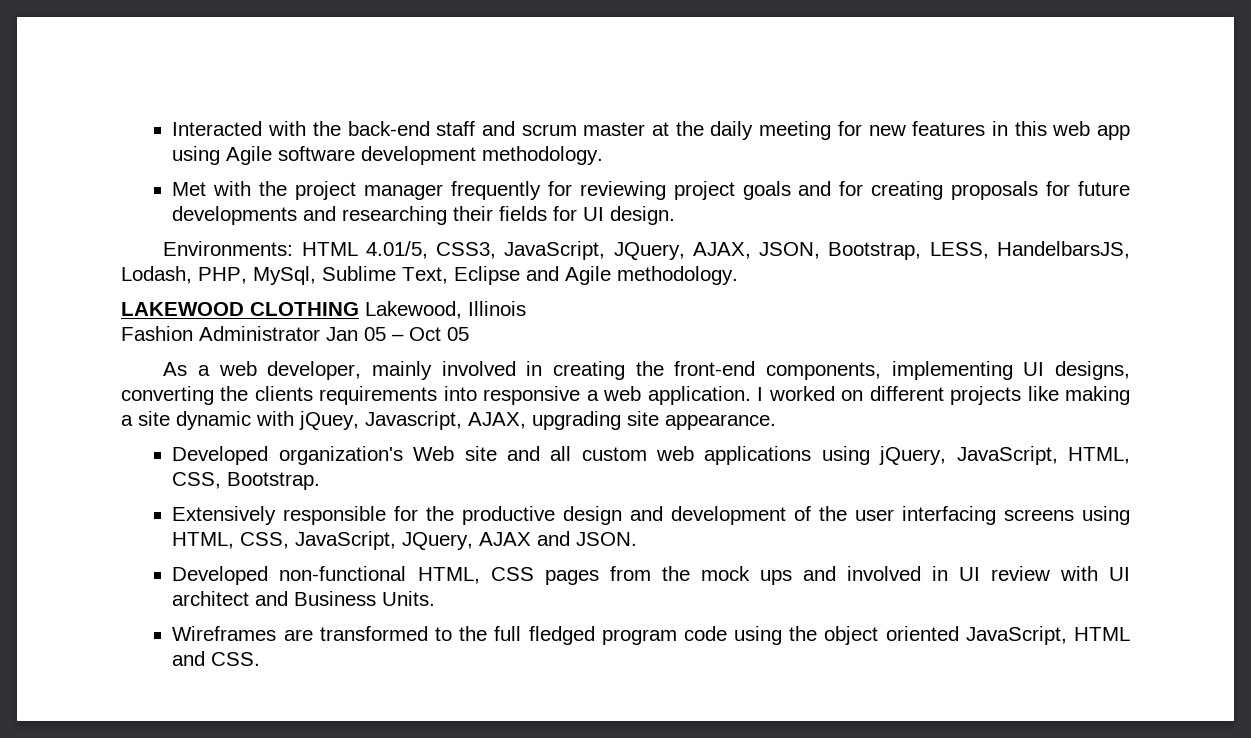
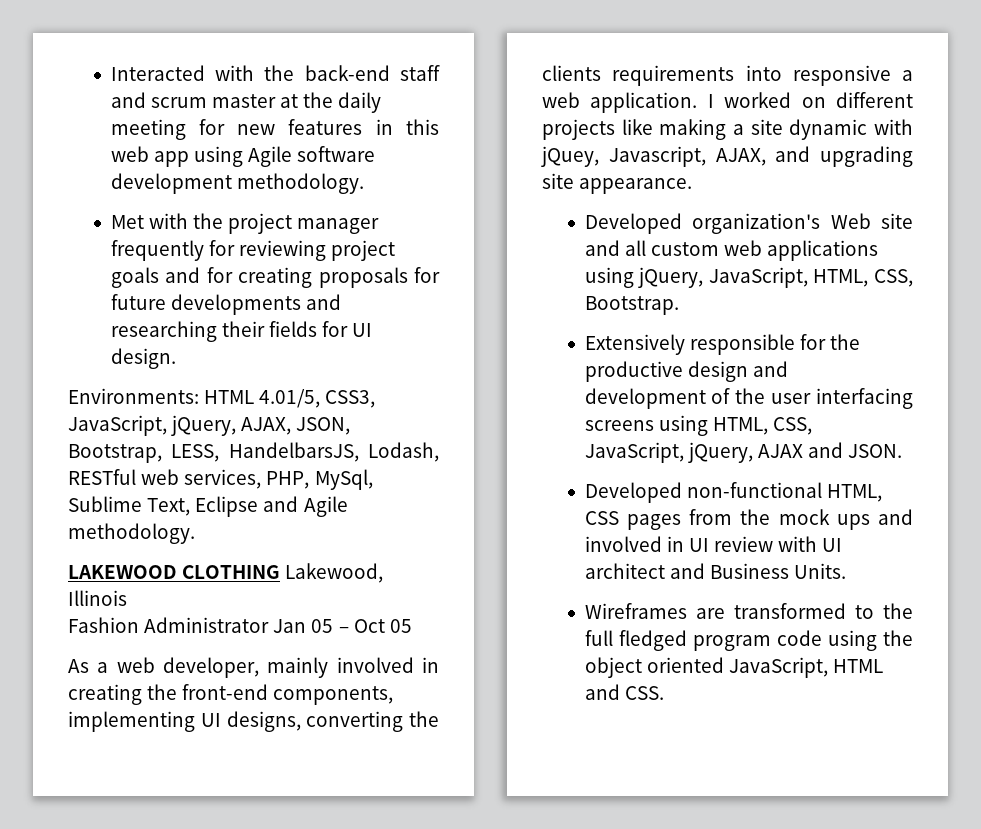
- Environments: HTML 4.01/5, CSS3, JavaScript, JQuery, AJAX, JSON, Bootstrap, LESS, HandelbarsJS, Lodash, PHP, MySql, Sublime Text, Eclipse and Agile methodology.
+ Environments: HTML 4.01/5, CSS3, JavaScript, jQuery, AJAX, JSON, Bootstrap, LESS, HandelbarsJS, Lodash, RESTful web services, PHP, MySql, Sublime Text, Eclipse and Agile methodology.
- I worked on different projects like making a site dynamic with jQuey, Javascript, AJAX, upgrading site appearance.
+ I worked on different projects like making a site dynamic with jQuey, Javascript, AJAX, and upgrading site appearance.
- Extensively responsible for the productive design and development of the user interfacing screens using HTML, CSS, JavaScript, JQuery, AJAX and JSON.
+ Extensively responsible for the productive design and development of the user interfacing screens using HTML, CSS, JavaScript, jQuery, AJAX and JSON.

